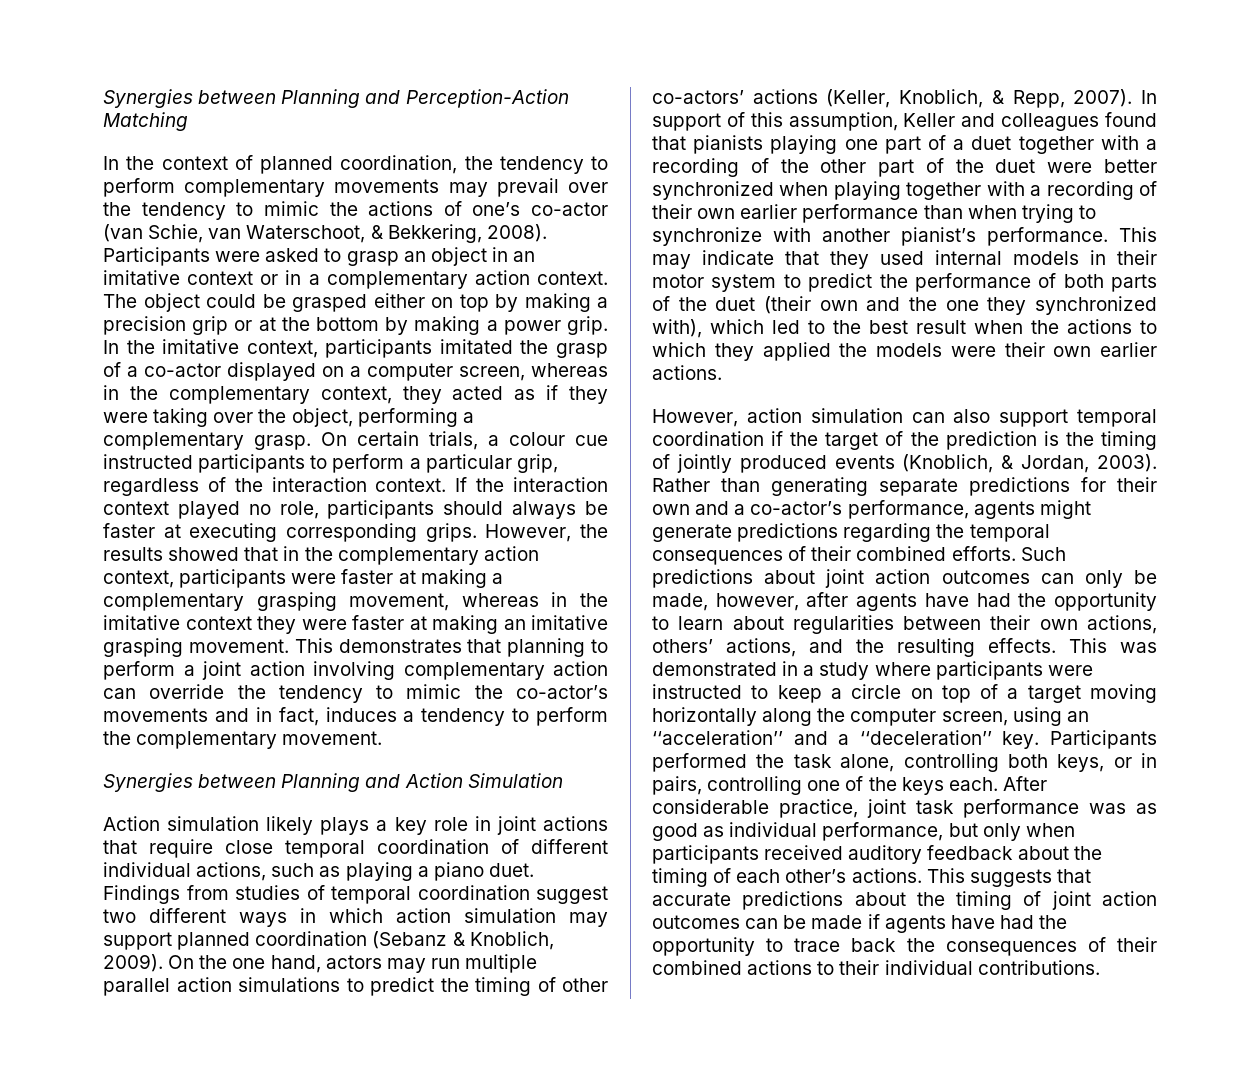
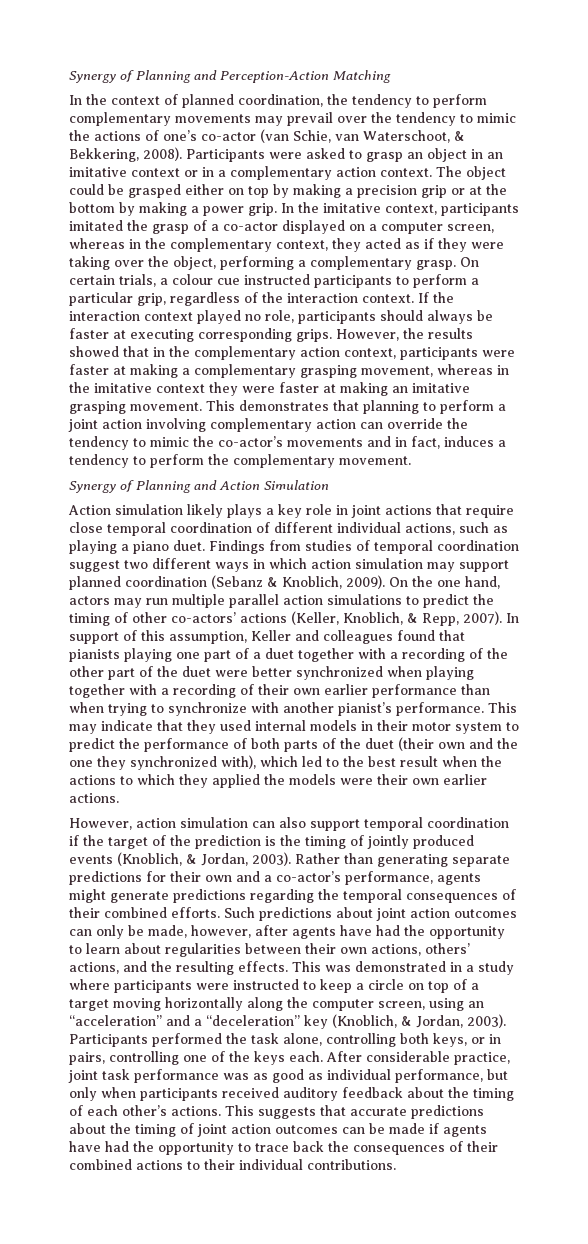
- Synergies between Planning and Perception-Action Matching
+ Synergy of Planning and Perception-Action Matching
- Synergies between Planning and Action Simulation
+ Synergy of Planning and Action Simulation
- This was demonstrated in a study where participants were instructed to keep a circle on top of a target moving horizontally along the computer screen, using an ‘‘acceleration’’ and a ‘‘deceleration’’ key.
+ This was demonstrated in a study where participants were instructed to keep a circle on top of a target moving horizontally along the computer screen, using an ‘‘acceleration’’ and a ‘‘deceleration’’ key (Knoblich, & Jordan, 2003).

